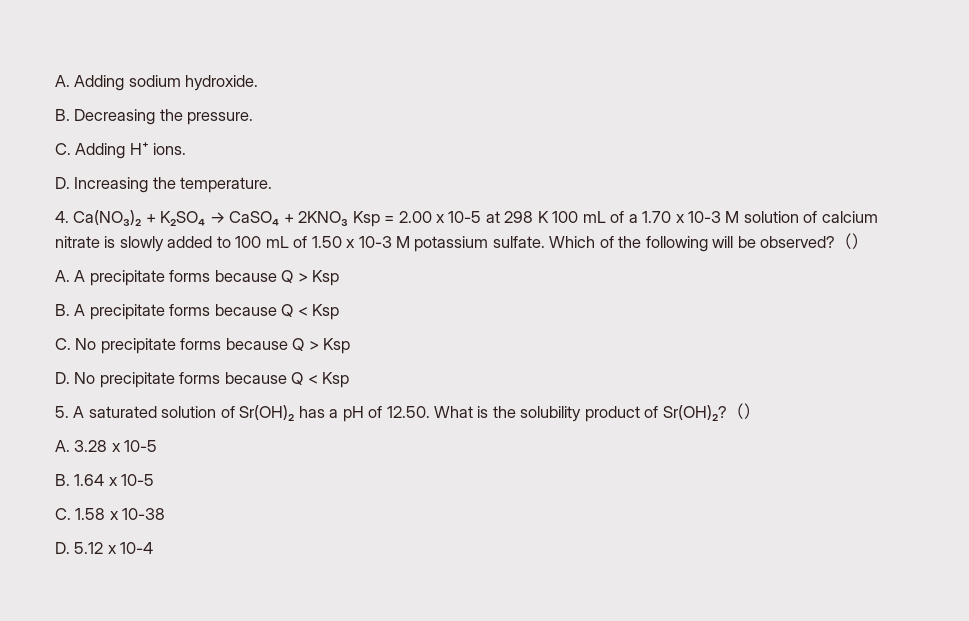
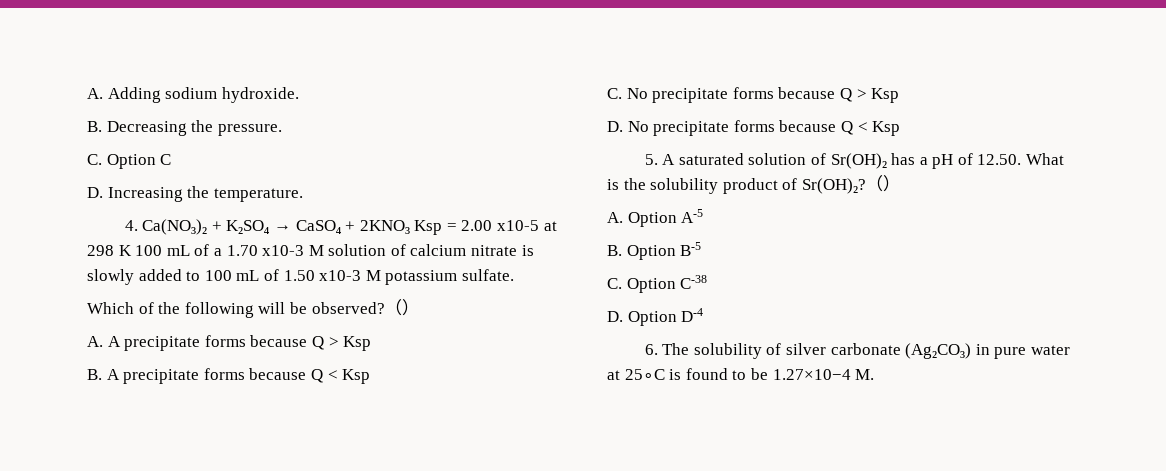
- C. Adding H⁺ ions.
+ C. Option C
- 4. Ca(NO₃)₂ + K₂SO₄ → CaSO₄ + 2KNO₃ Ksp = 2.00 x 10-5 at 298 K 100 mL of a 1.70 x 10-3 M solution of calcium nitrate is slowly added to 100 mL of 1.50 x 10-3 M potassium sulfate. Which of the following will be observed?
+ 4. Ca(NO₃)₂ + K₂SO₄ → CaSO₄ + 2KNO₃ Ksp = 2.00 x10-5 at 298 K 100 mL of a 1.70 x10-3 M solution of calcium nitrate is slowly added to 100 mL of 1.50 x10-3 M potassium sulfate.
+ Which of the following will be observed?
- A. 3.28 x 10-5
- B. 1.64 x 10-5
- C. 1.58 x 10-38
- D. 5.12 x 10-4
+ A. Option A-5
+ B. Option B-5
+ C. Option C-38
+ D. Option D-4
+ 6. The solubility of silver carbonate (Ag₂CO₃) in pure water at 25∘C is found to be 1.27×10−4 M.

